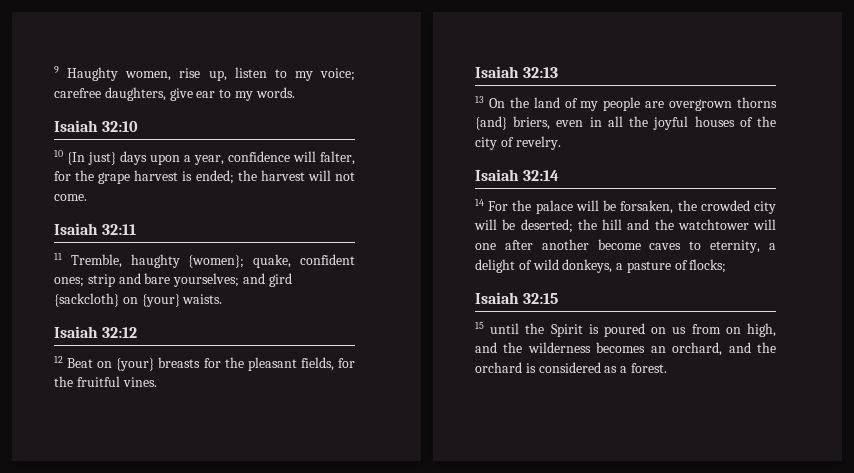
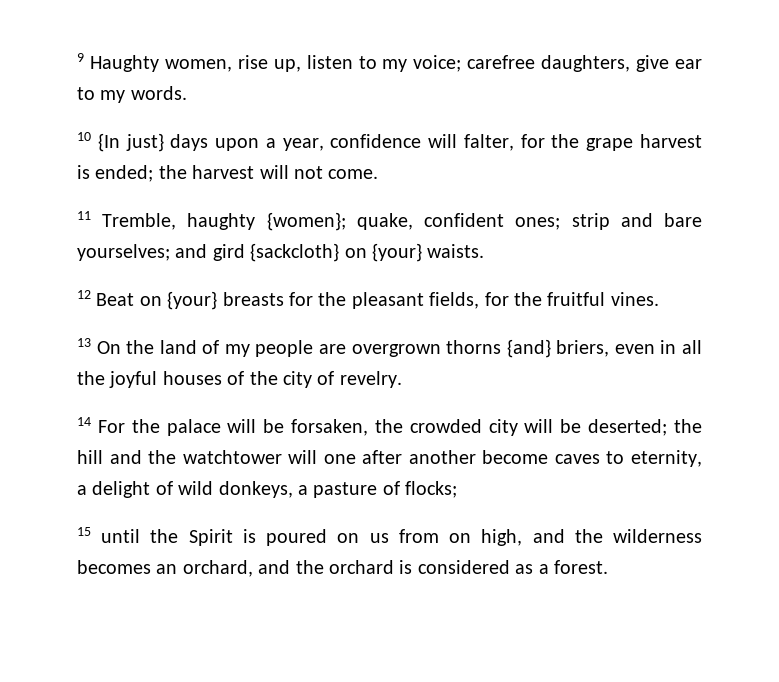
- Isaiah 32:10
- Isaiah 32:11
- Isaiah 32:12
- Isaiah 32:13
- Isaiah 32:14
- Isaiah 32:15

